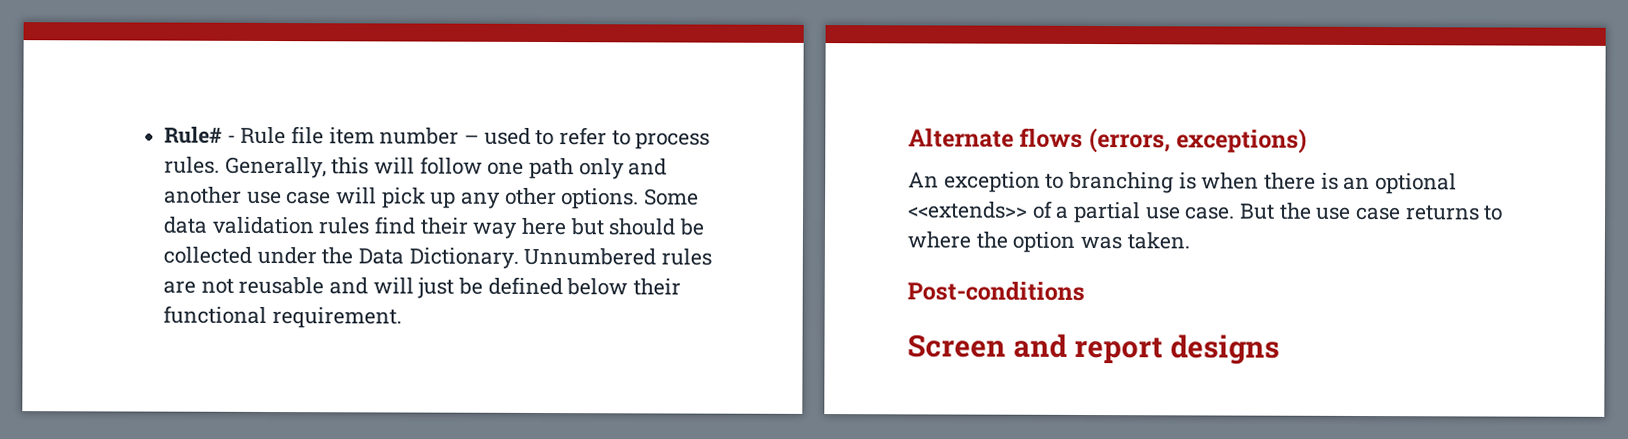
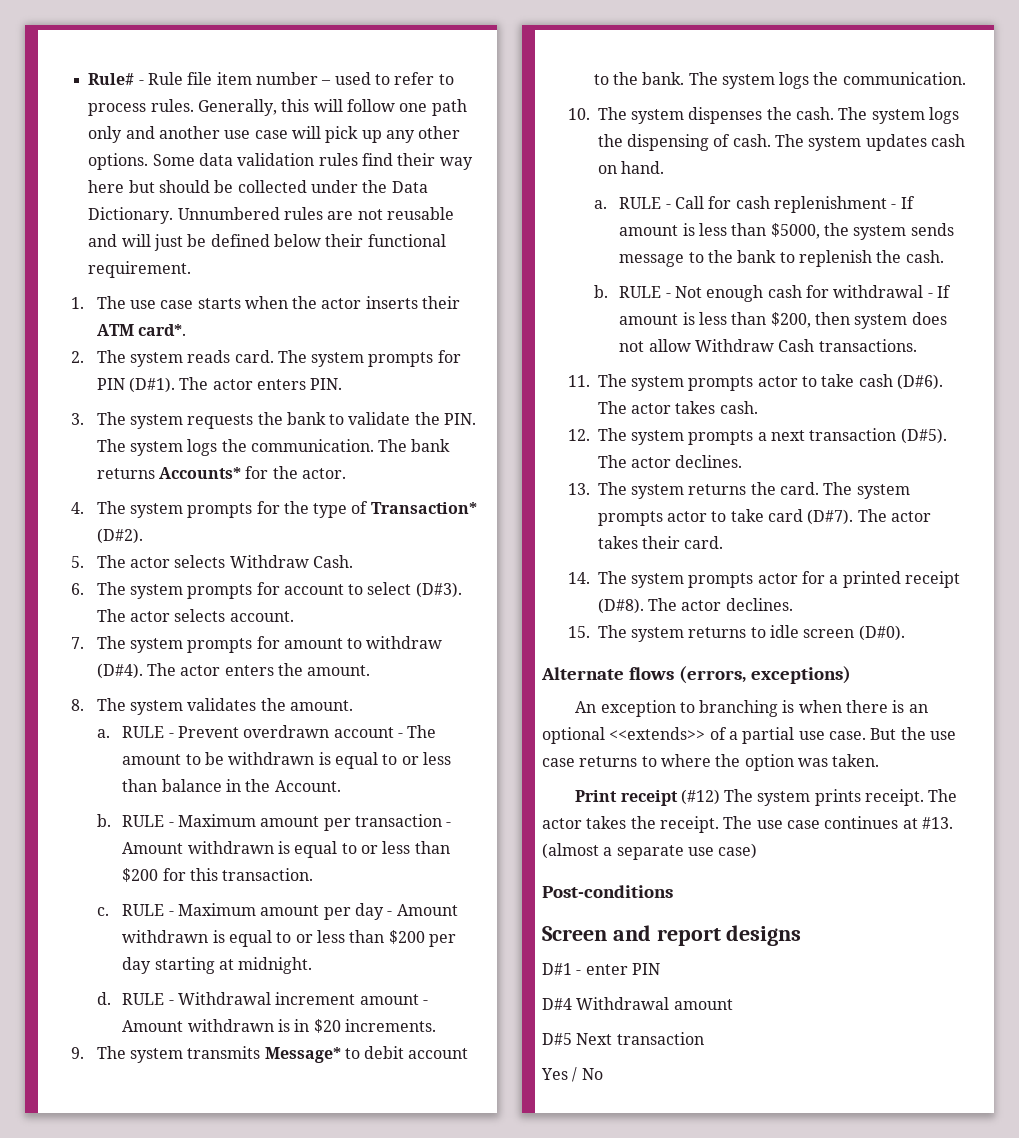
+ 1. The use case starts when the actor inserts their ATM card*.
+ 2. The system reads card. The system prompts for PIN (D#1). The actor enters PIN.
+ 3. The system requests the bank to validate the PIN. The system logs the communication. The bank returns Accounts* for the actor.
+ 4. The system prompts for the type of Transaction* (D#2).
+ 5. The actor selects Withdraw Cash.
+ 6. The system prompts for account to select (D#3). The actor selects account.
+ 7. The system prompts for amount to withdraw (D#4). The actor enters the amount.
+ 8. The system validates the amount.
+ a. RULE - Prevent overdrawn account - The amount to be withdrawn is equal to or less than balance in the Account.
+ b. RULE - Maximum amount per transaction - Amount withdrawn is equal to or less than $200 for this transaction.
+ c. RULE - Maximum amount per day - Amount withdrawn is equal to or less than $200 per day starting at midnight.
+ d. RULE - Withdrawal increment amount - Amount withdrawn is in $20 increments.
+ 9. The system transmits Message* to debit account to the bank. The system logs the communication.
+ 10. The system dispenses the cash. The system logs the dispensing of cash. The system updates cash on hand.
+ a. RULE - Call for cash replenishment - If amount is less than $5000, the system sends message to the bank to replenish the cash.
+ b. RULE - Not enough cash for withdrawal - If amount is less than $200, then system does not allow Withdraw Cash transactions.
+ 11. The system prompts actor to take cash (D#6). The actor takes cash.
+ 12. The system prompts a next transaction (D#5). The actor declines.
+ 13. The system returns the card. The system prompts actor to take card (D#7). The actor takes their card.
+ 14. The system prompts actor for a printed receipt (D#8). The actor declines.
+ 15. The system returns to idle screen (D#0).
+ Print receipt (#12) The system prints receipt. The actor takes the receipt. The use case continues at #13. (almost a separate use case)
+ D#1 - enter PIN
+ D#4 Withdrawal amount
+ D#5 Next transaction
+ Yes / No

